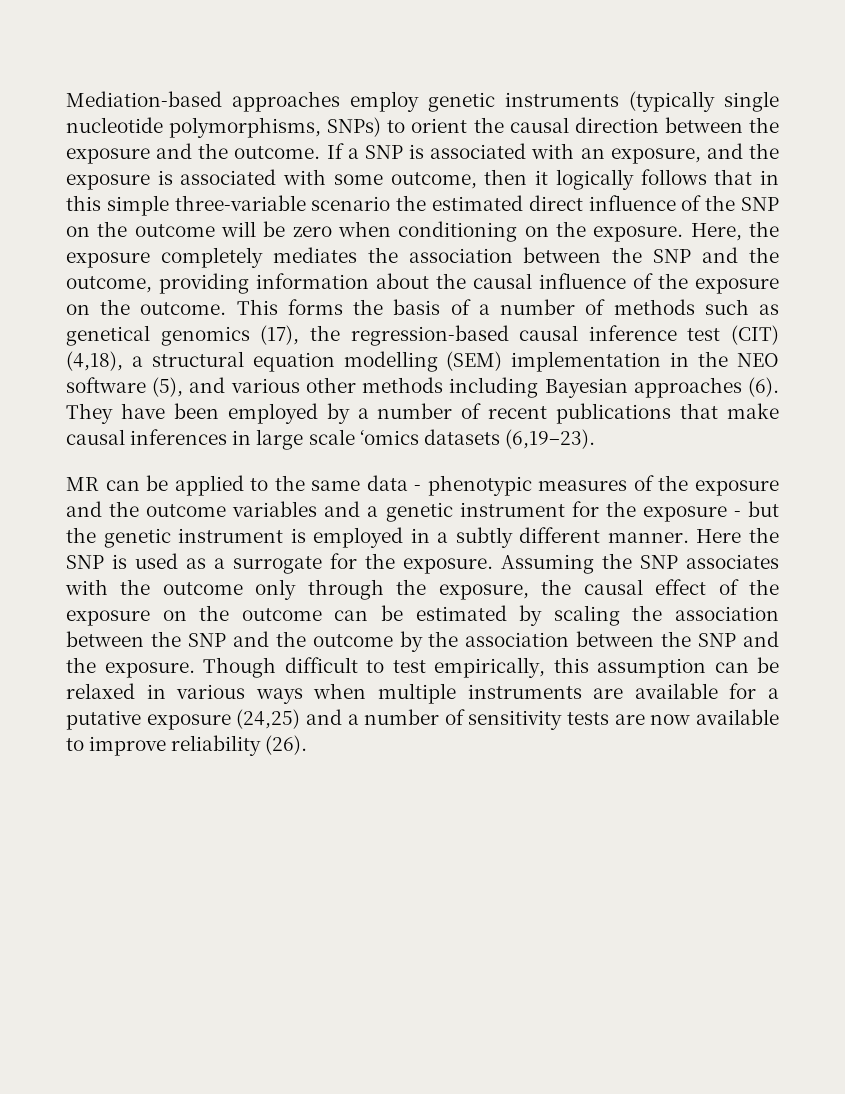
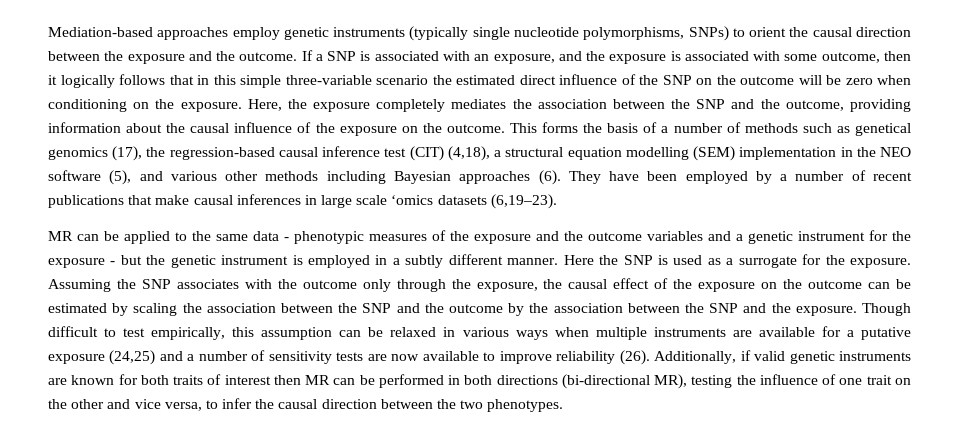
+ Additionally, if valid genetic instruments are known for both traits of interest then MR can be performed in both directions (bi-directional MR), testing the influence of one trait on the other and vice versa, to infer the causal direction between the two phenotypes.

